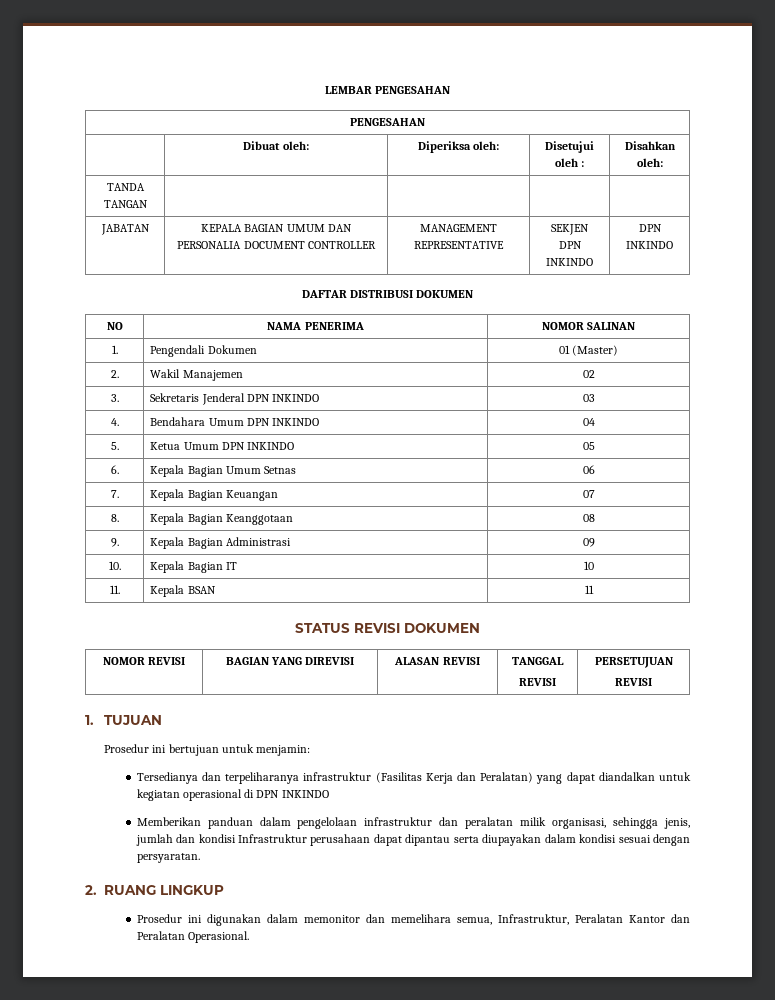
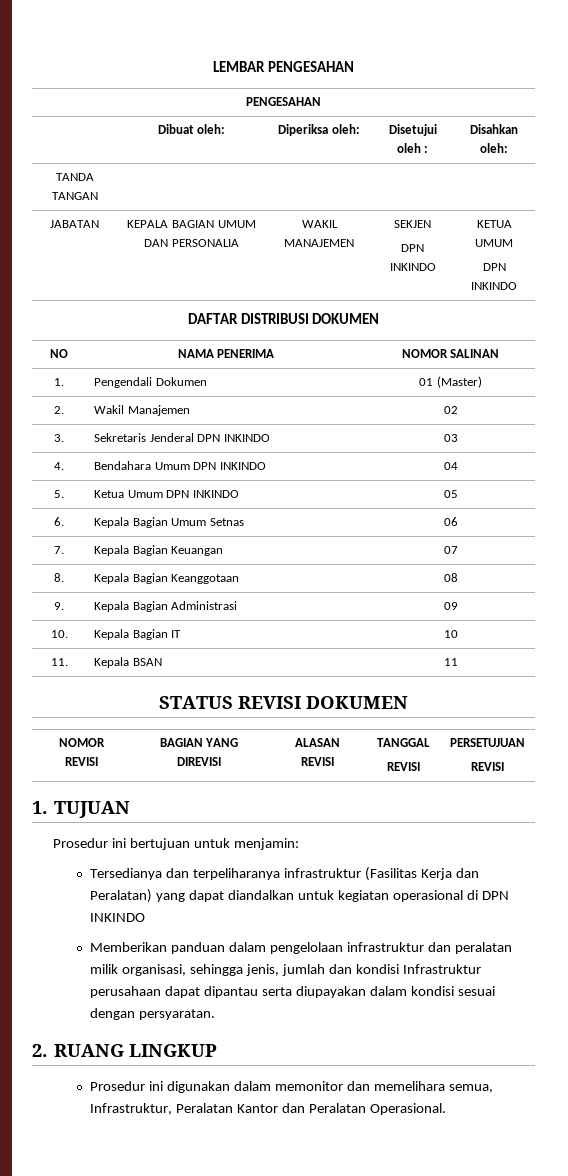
- JABATAN | KEPALA BAGIAN UMUM DAN PERSONALIA DOCUMENT CONTROLLER | MANAGEMENT REPRESENTATIVE | SEKJEN
- DPN INKINDO | DPN INKINDO
+ JABATAN | KEPALA BAGIAN UMUM DAN PERSONALIA | WAKIL MANAJEMEN | SEKJEN
+ DPN INKINDO | KETUA UMUM
+ DPN INKINDO

